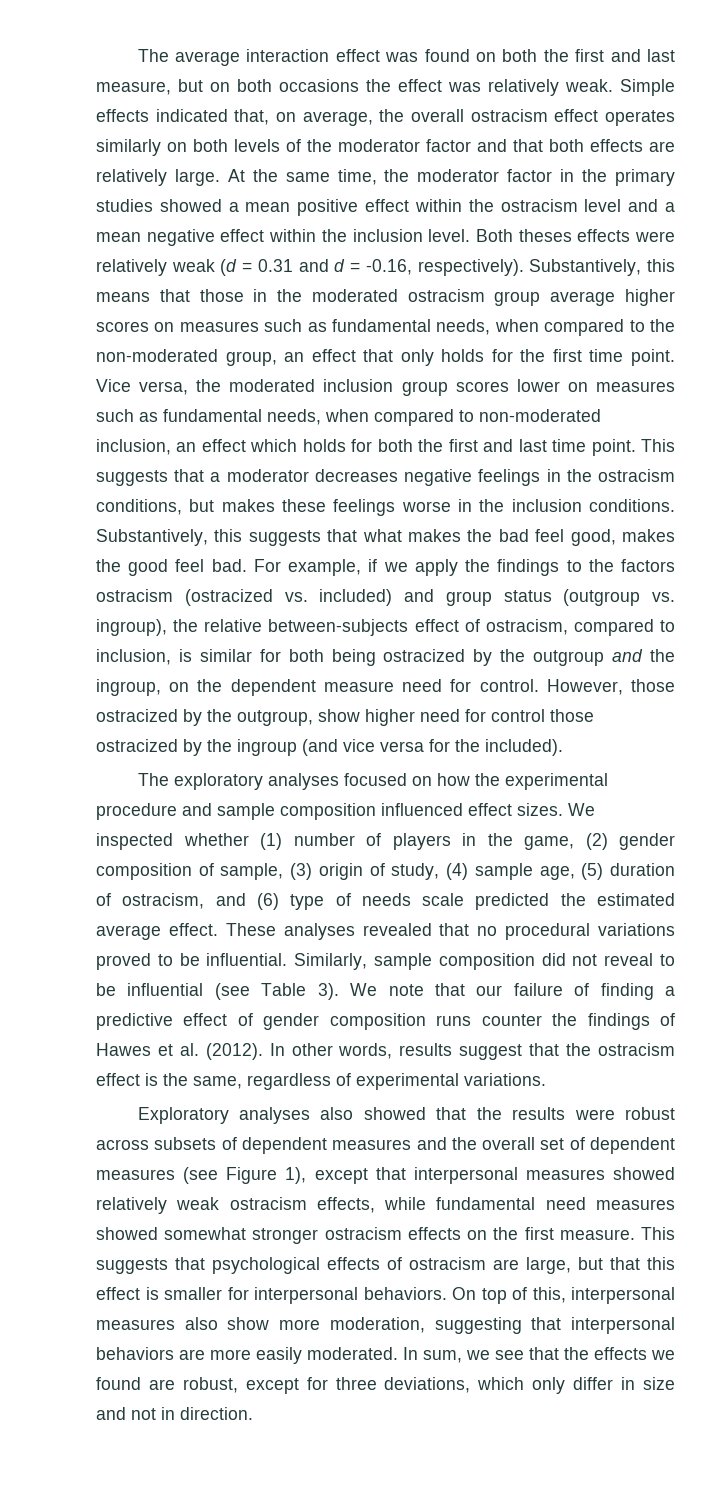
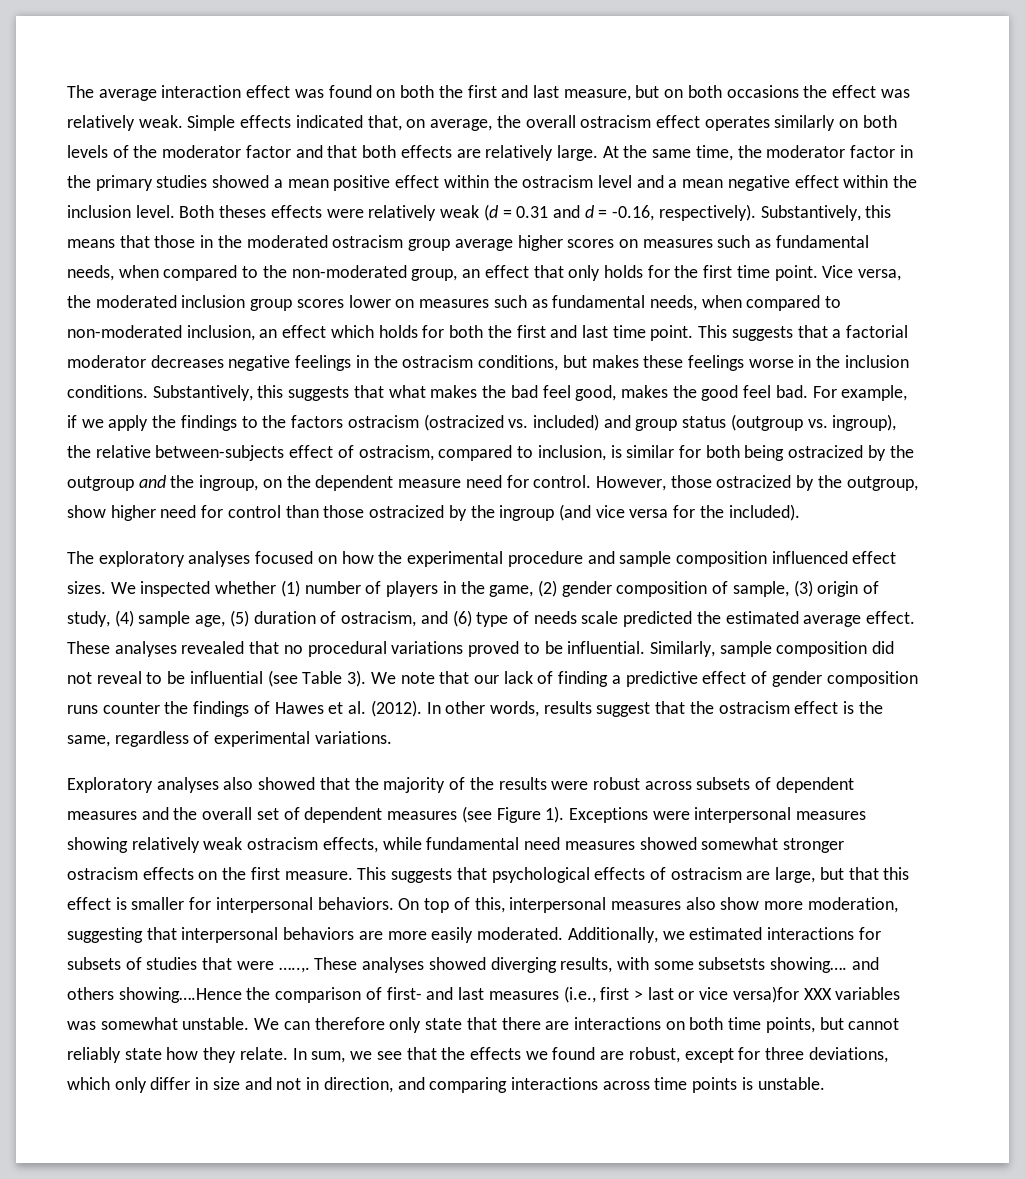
- This suggests that a moderator decreases negative feelings in the ostracism conditions, but makes these feelings worse in the inclusion conditions.
+ This suggests that a factorial moderator decreases negative feelings in the ostracism conditions, but makes these feelings worse in the inclusion conditions.
- However, those ostracized by the outgroup, show higher need for control those ostracized by the ingroup (and vice versa for the included).
+ However, those ostracized by the outgroup, show higher need for control than those ostracized by the ingroup (and vice versa for the included).
- We note that our failure of finding a predictive effect of gender composition runs counter the findings of Hawes et al. (2012).
+ We note that our lack of finding a predictive effect of gender composition runs counter the findings of Hawes et al. (2012).
- Exploratory analyses also showed that the results were robust across subsets of dependent measures and the overall set of dependent measures (see Figure 1), except that interpersonal measures showed relatively weak ostracism effects, while fundamental need measures showed somewhat stronger ostracism effects on the first measure.
+ Exploratory analyses also showed that the majority of the results were robust across subsets of dependent measures and the overall set of dependent measures (see Figure 1). Exceptions were interpersonal measures showing relatively weak ostracism effects, while fundamental need measures showed somewhat stronger ostracism effects on the first measure.
+ Additionally, we estimated interactions for subsets of studies that were …..,. These analyses showed diverging results, with some subsetsts showing…. and others showing….Hence the comparison of first- and last measures (i.e., first > last or vice versa)for XXX variables was somewhat unstable. We can therefore only state that there are interactions on both time points, but cannot reliably state how they relate.
- In sum, we see that the effects we found are robust, except for three deviations, which only differ in size and not in direction.
+ In sum, we see that the effects we found are robust, except for three deviations, which only differ in size and not in direction, and comparing interactions across time points is unstable.

